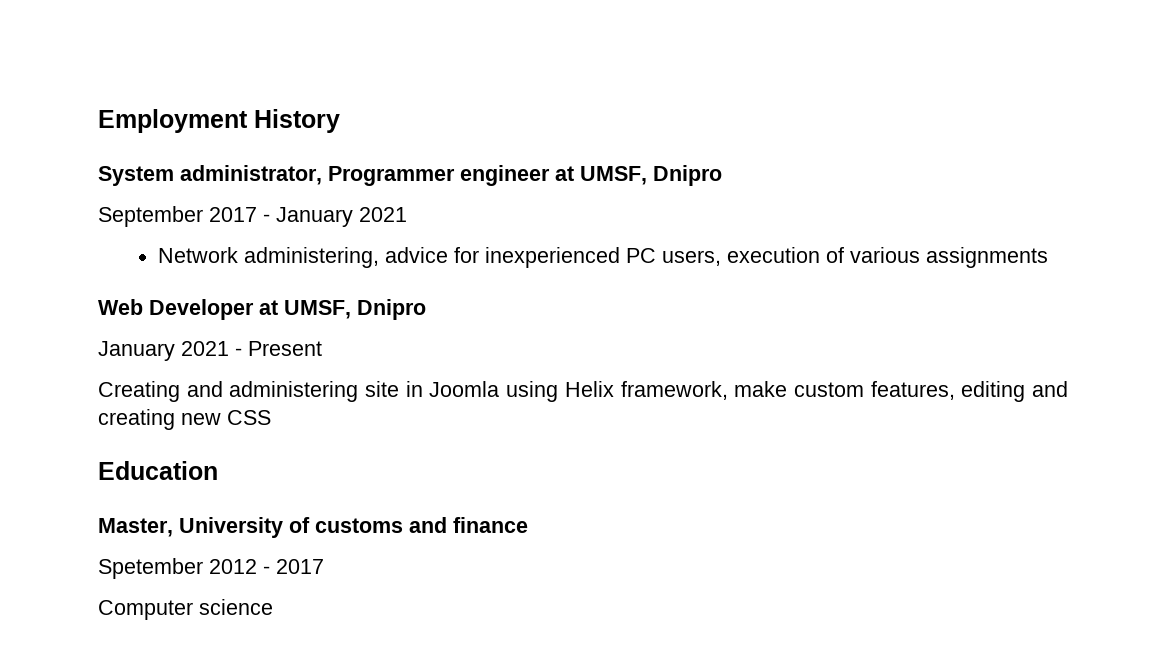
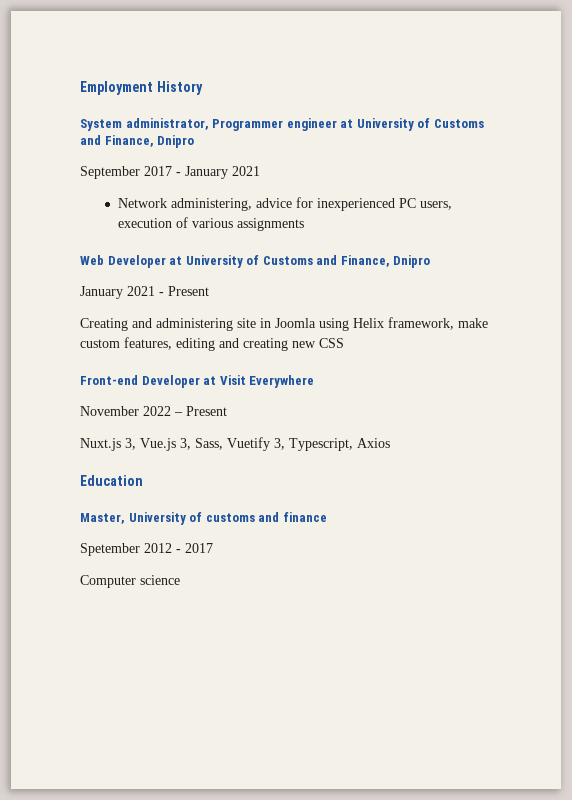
- System administrator, Programmer engineer at UMSF, Dnipro
+ System administrator, Programmer engineer at University of Customs and Finance, Dnipro
- Web Developer at UMSF, Dnipro
+ Web Developer at University of Customs and Finance, Dnipro
+ Front-end Developer at Visit Everywhere
+ November 2022 – Present
+ Nuxt.js 3, Vue.js 3, Sass, Vuetify 3, Typescript, Axios

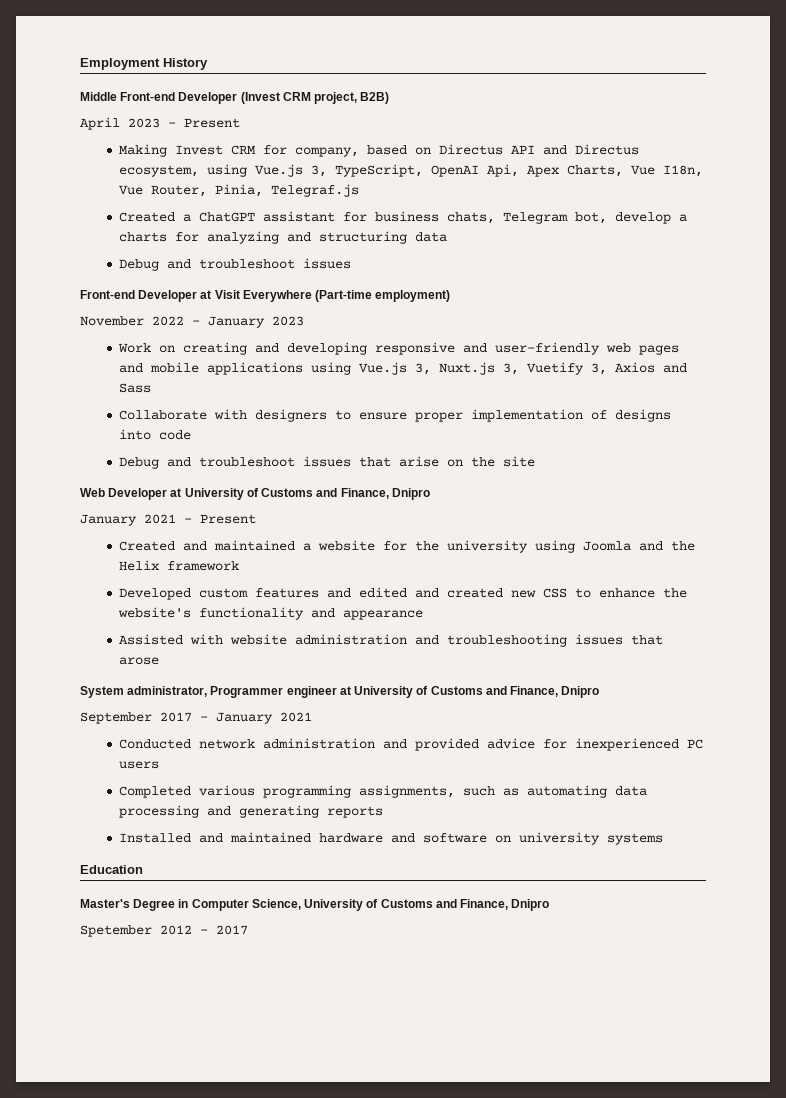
+ Middle Front-end Developer (Invest CRM project, B2B)
+ April 2023 - Present
+ Making Invest CRM for company, based on Directus API and Directus ecosystem, using Vue.js 3, TypeScript, OpenAI Api, Apex Charts, Vue I18n, Vue Router, Pinia, Telegraf.js
+ Created a ChatGPT assistant for business chats, Telegram bot, develop a charts for analyzing and structuring data
+ Debug and troubleshoot issues
+ Front-end Developer at Visit Everywhere (Part-time employment)
+ November 2022 - January 2023
+ Work on creating and developing responsive and user-friendly web pages and mobile applications using Vue.js 3, Nuxt.js 3, Vuetify 3, Axios and Sass
+ Collaborate with designers to ensure proper implementation of designs into code
+ Debug and troubleshoot issues that arise on the site
+ Web Developer at University of Customs and Finance, Dnipro
+ January 2021 - Present
+ Created and maintained a website for the university using Joomla and the Helix framework
+ Developed custom features and edited and created new CSS to enhance the website's functionality and appearance
+ Assisted with website administration and troubleshooting issues that arose
- Network administering, advice for inexperienced PC users, execution of various assignments
- Web Developer at University of Customs and Finance, Dnipro
- January 2021 - Present
- Creating and administering site in Joomla using Helix framework, make custom features, editing and creating new CSS
- Front-end Developer at Visit Everywhere
- November 2022 – Present
- Nuxt.js 3, Vue.js 3, Sass, Vuetify 3, Typescript, Axios
+ Conducted network administration and provided advice for inexperienced PC users
+ Completed various programming assignments, such as automating data processing and generating reports
+ Installed and maintained hardware and software on university systems
  Education
- Master, University of customs and finance
+ Master's Degree in Computer Science, University of Customs and Finance, Dnipro
- Computer science

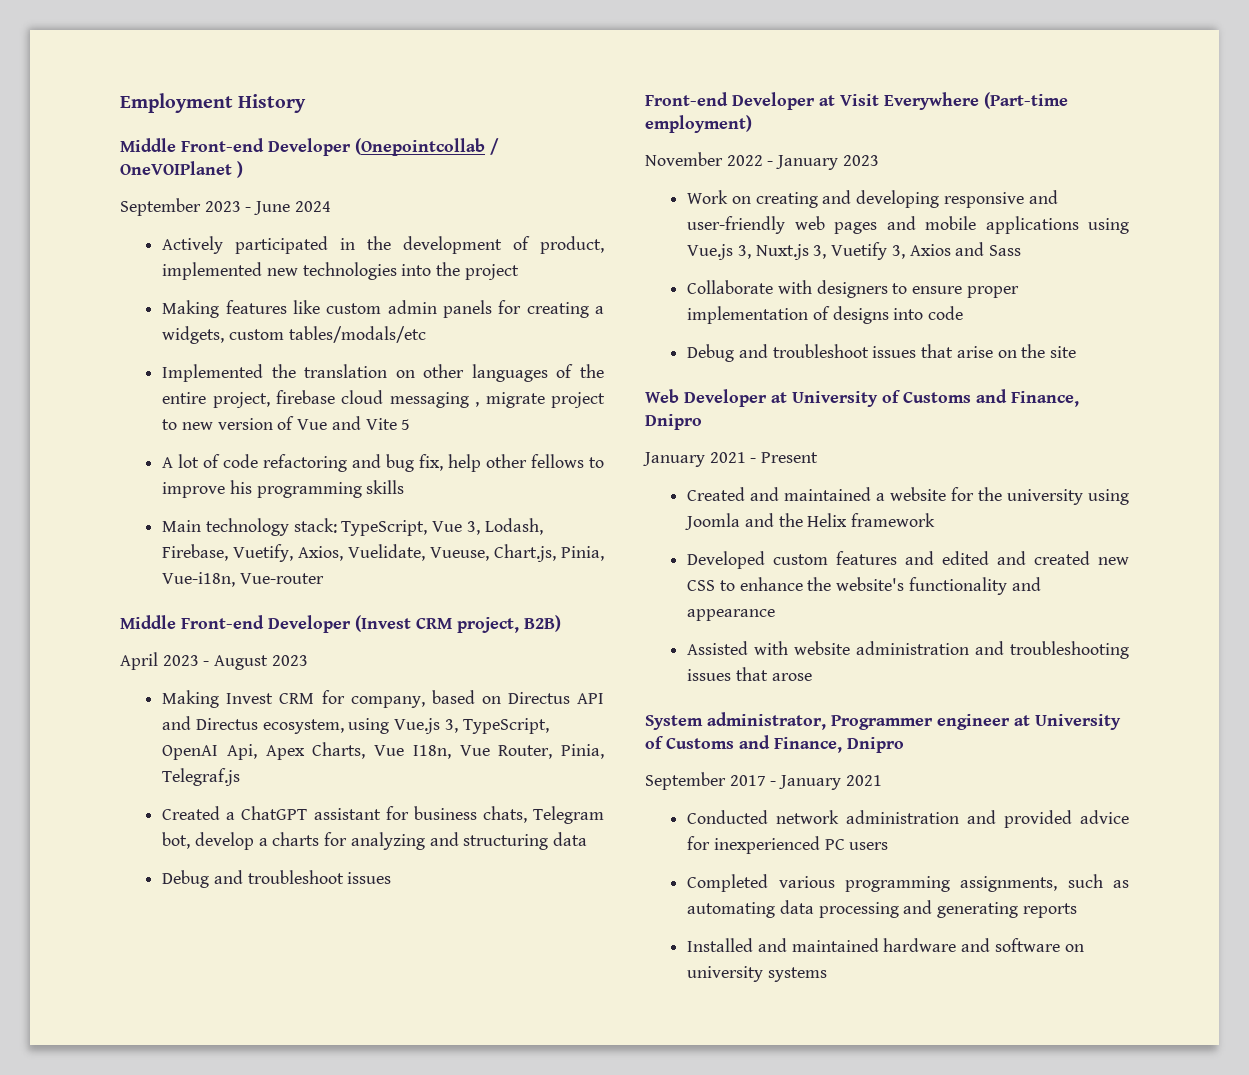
+ Middle Front-end Developer (Onepointcollab / OneVOIPlanet )
+ September 2023 - June 2024
+ Actively participated in the development of product, implemented new technologies into the project
+ Making features like custom admin panels for creating a widgets, custom tables/modals/etc
+ Implemented the translation on other languages of the entire project, firebase cloud messaging , migrate project to new version of Vue and Vite 5
+ A lot of code refactoring and bug fix, help other fellows to improve his programming skills
+ Main technology stack: TypeScript, Vue 3, Lodash, Firebase, Vuetify, Axios, Vuelidate, Vueuse, Chart.js, Pinia, Vue-i18n, Vue-router
- April 2023 - Present
+ April 2023 - August 2023
- Education
- Master's Degree in Computer Science, University of Customs and Finance, Dnipro
- Spetember 2012 - 2017

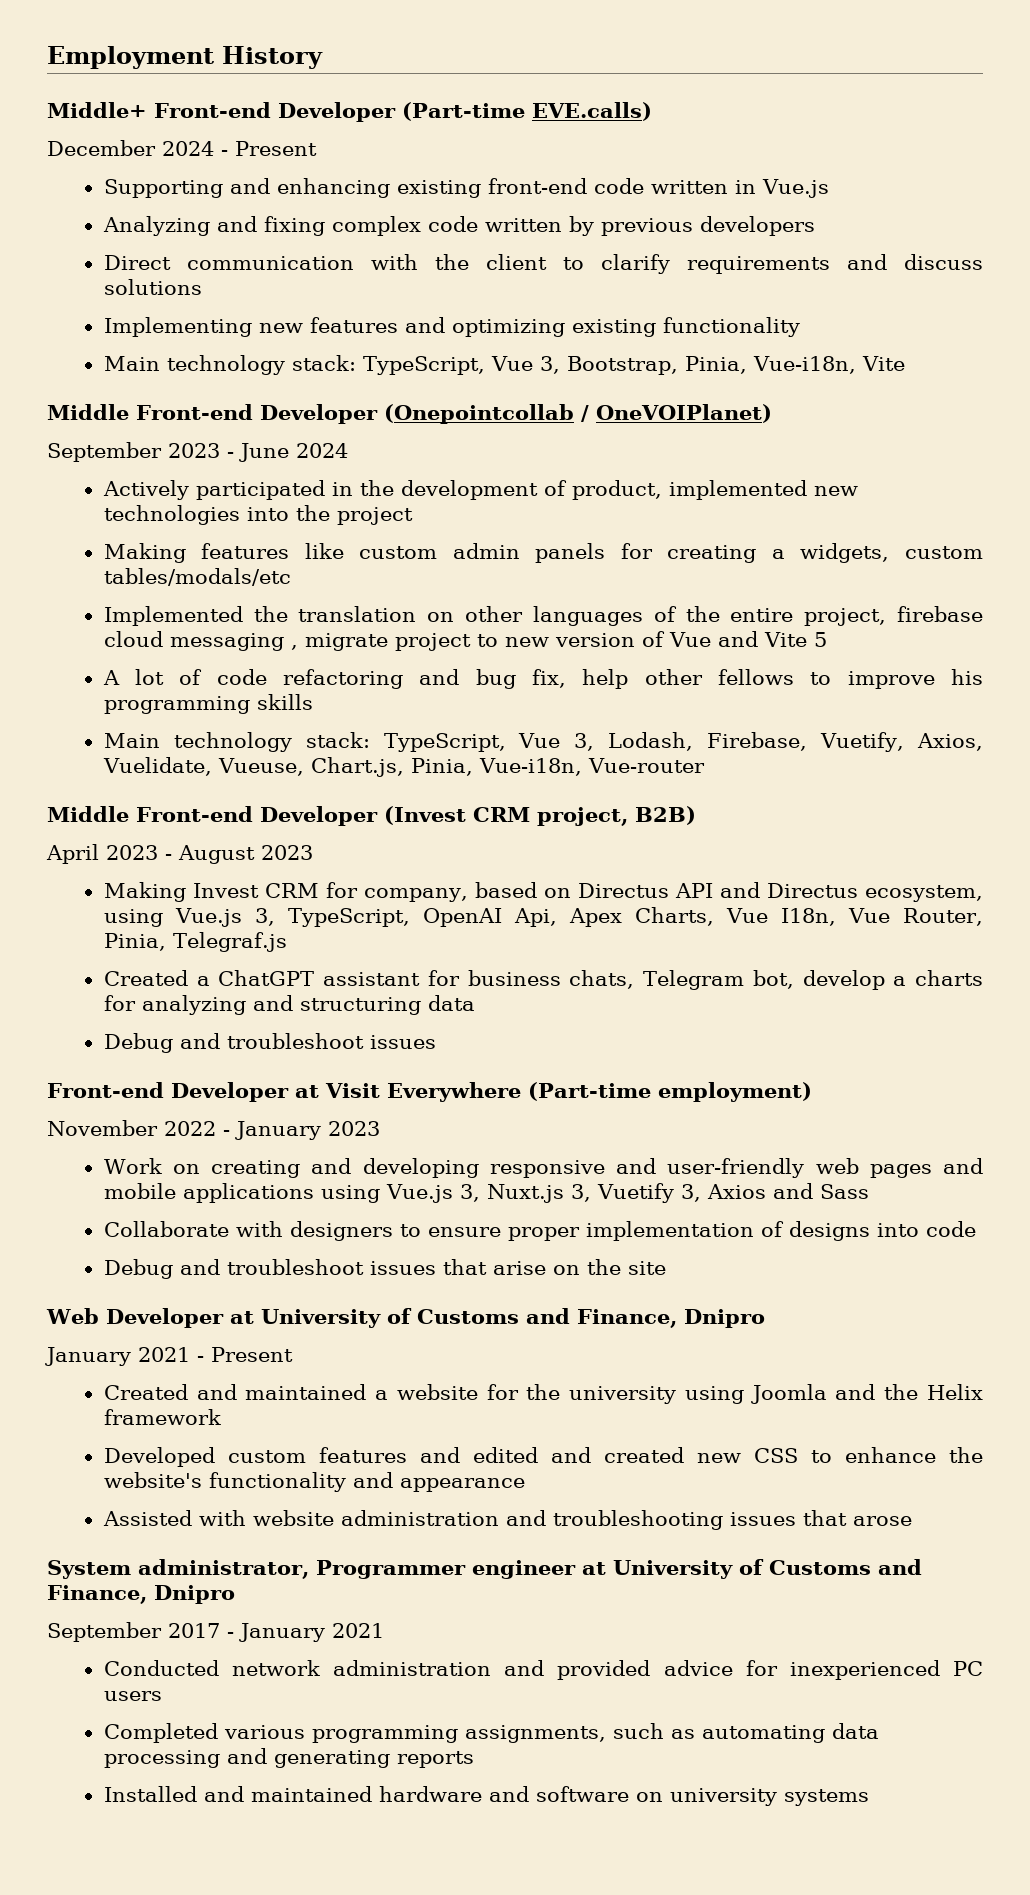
+ Middle+ Front-end Developer (Part-time EVE.calls)
+ December 2024 - Present
+ Supporting and enhancing existing front-end code written in Vue.js
+ Analyzing and fixing complex code written by previous developers
+ Direct communication with the client to clarify requirements and discuss solutions
+ Implementing new features and optimizing existing functionality
+ Main technology stack: TypeScript, Vue 3, Bootstrap, Pinia, Vue-i18n, Vite
- Middle Front-end Developer (Onepointcollab / OneVOIPlanet )
+ Middle Front-end Developer (Onepointcollab / OneVOIPlanet)

